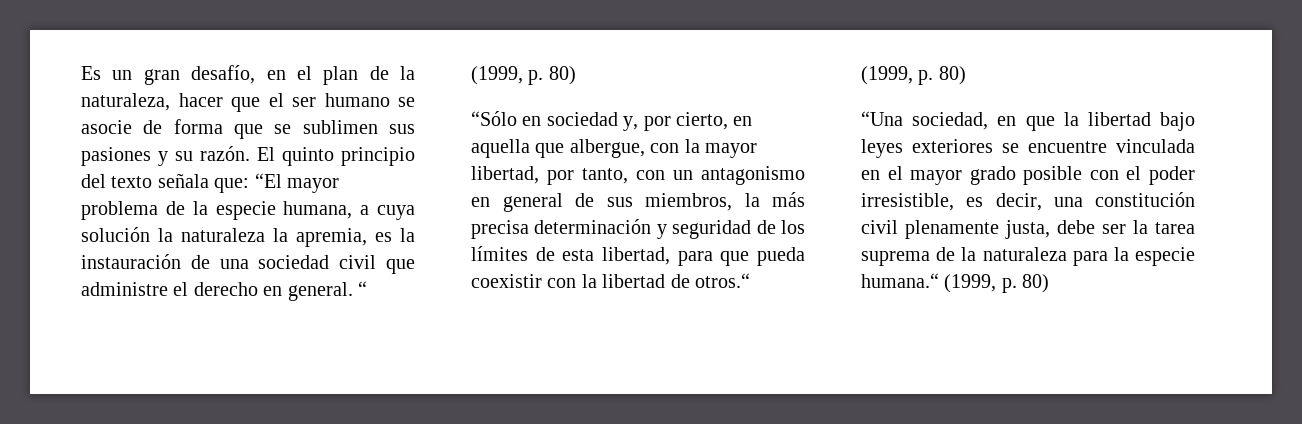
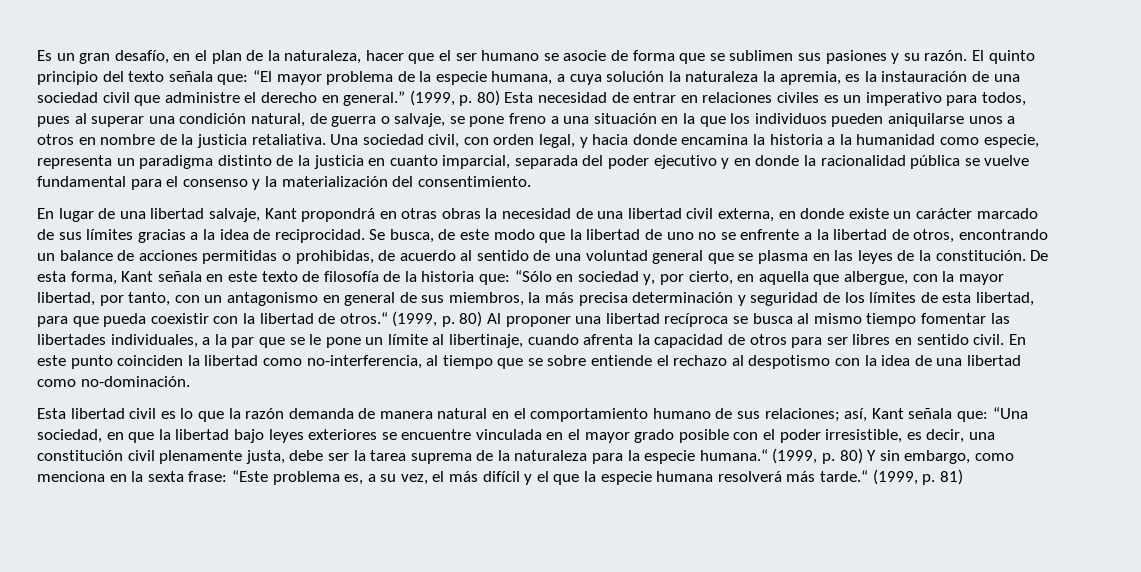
- “El mayor problema de la especie humana, a cuya solución la naturaleza la apremia, es la instauración de una sociedad civil que administre el derecho en general. “ (1999, p. 80)
- “Sólo en sociedad y, por cierto, en aquella que albergue, con la mayor libertad, por tanto, con un antagonismo en general de sus miembros, la más precisa determinación y seguridad de los límites de esta libertad, para que pueda coexistir con la libertad de otros.“ (1999, p. 80)
- “Una sociedad, en que la libertad bajo leyes exteriores se encuentre vinculada en el mayor grado posible con el poder irresistible, es decir, una constitución civil plenamente justa, debe ser la tarea suprema de la naturaleza para la especie humana.“ (1999, p. 80)
+ “El mayor problema de la especie humana, a cuya solución la naturaleza la apremia, es la instauración de una sociedad civil que administre el derecho en general.” (1999, p. 80) Esta necesidad de entrar en relaciones civiles es un imperativo para todos, pues al superar una condición natural, de guerra o salvaje, se pone freno a una situación en la que los individuos pueden aniquilarse unos a otros en nombre de la justicia retaliativa. Una sociedad civil, con orden legal, y hacia donde encamina la historia a la humanidad como especie, representa un paradigma distinto de la justicia en cuanto imparcial, separada del poder ejecutivo y en donde la racionalidad pública se vuelve fundamental para el consenso y la materialización del consentimiento.
+ En lugar de una libertad salvaje, Kant propondrá en otras obras la necesidad de una libertad civil externa, en donde existe un carácter marcado de sus límites gracias a la idea de reciprocidad. Se busca, de este modo que la libertad de uno no se enfrente a la libertad de otros, encontrando un balance de acciones permitidas o prohibidas, de acuerdo al sentido de una voluntad general que se plasma en las leyes de la constitución. De esta forma, Kant señala en este texto de filosofía de la historia que: “Sólo en sociedad y, por cierto, en aquella que albergue, con la mayor libertad, por tanto, con un antagonismo en general de sus miembros, la más precisa determinación y seguridad de los límites de esta libertad, para que pueda coexistir con la libertad de otros.“ (1999, p. 80) Al proponer una libertad recíproca se busca al mismo tiempo fomentar las libertades individuales, a la par que se le pone un límite al libertinaje, cuando afrenta la capacidad de otros para ser libres en sentido civil. En este punto coinciden la libertad como no-interferencia, al tiempo que se sobre entiende el rechazo al despotismo con la idea de una libertad como no-dominación.
+ Esta libertad civil es lo que la razón demanda de manera natural en el comportamiento humano de sus relaciones; así, Kant señala que: “Una sociedad, en que la libertad bajo leyes exteriores se encuentre vinculada en el mayor grado posible con el poder irresistible, es decir, una constitución civil plenamente justa, debe ser la tarea suprema de la naturaleza para la especie humana.“ (1999, p. 80) Y sin embargo, como menciona en la sexta frase: “Este problema es, a su vez, el más difícil y el que la especie humana resolverá más tarde.“ (1999, p. 81)

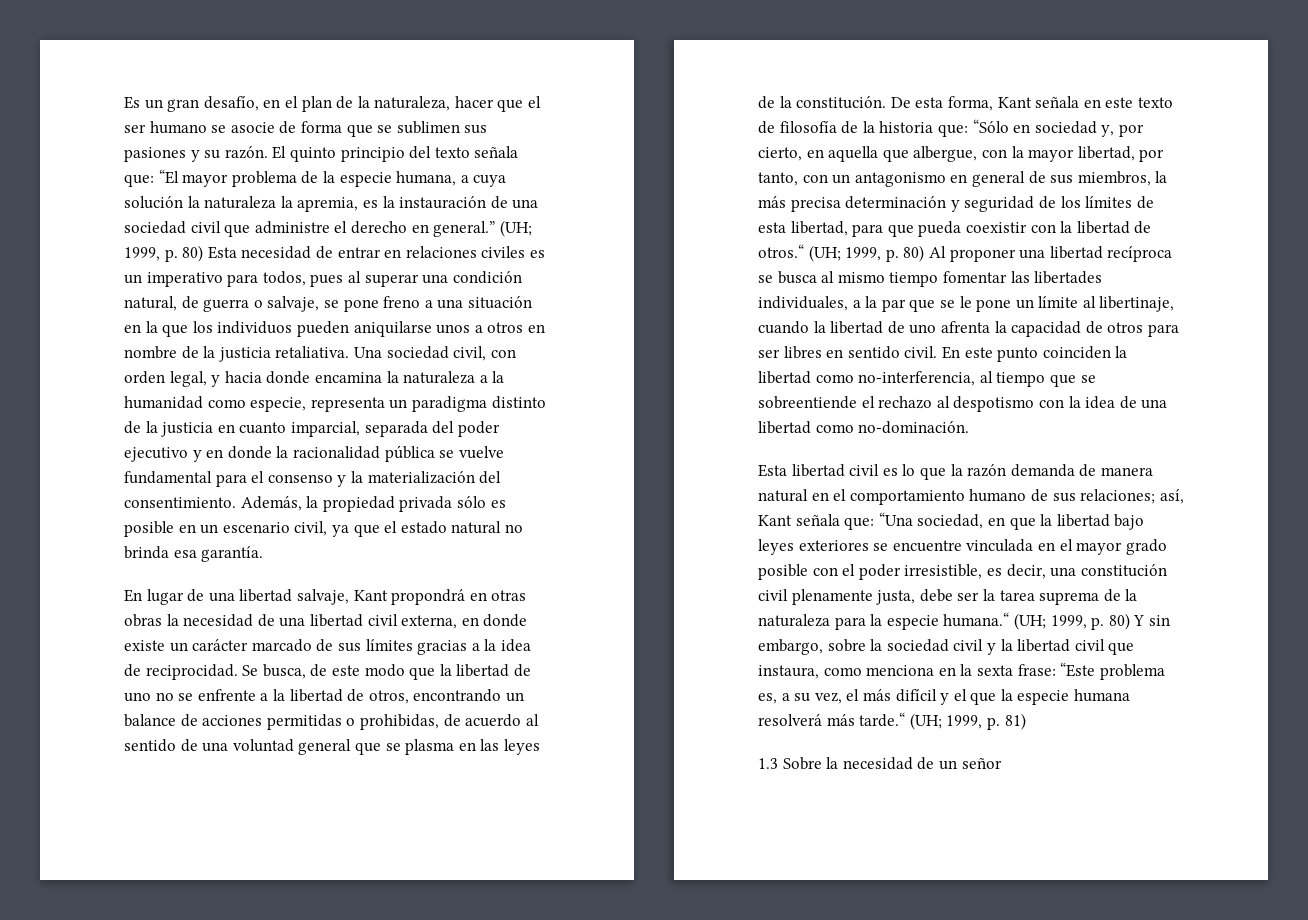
- (1999, p. 80) Esta necesidad de entrar en relaciones civiles es un imperativo para todos, pues al superar una condición natural, de guerra o salvaje, se pone freno a una situación en la que los individuos pueden aniquilarse unos a otros en nombre de la justicia retaliativa.
+ (UH; 1999, p. 80) Esta necesidad de entrar en relaciones civiles es un imperativo para todos, pues al superar una condición natural, de guerra o salvaje, se pone freno a una situación en la que los individuos pueden aniquilarse unos a otros en nombre de la justicia retaliativa.
- Una sociedad civil, con orden legal, y hacia donde encamina la historia a la humanidad como especie, representa un paradigma distinto de la justicia en cuanto imparcial, separada del poder ejecutivo y en donde la racionalidad pública se vuelve fundamental para el consenso y la materialización del consentimiento.
+ Una sociedad civil, con orden legal, y hacia donde encamina la naturaleza a la humanidad como especie, representa un paradigma distinto de la justicia en cuanto imparcial, separada del poder ejecutivo y en donde la racionalidad pública se vuelve fundamental para el consenso y la materialización del consentimiento. Además, la propiedad privada sólo es posible en un escenario civil, ya que el estado natural no brinda esa garantía.
- “Sólo en sociedad y, por cierto, en aquella que albergue, con la mayor libertad, por tanto, con un antagonismo en general de sus miembros, la más precisa determinación y seguridad de los límites de esta libertad, para que pueda coexistir con la libertad de otros.“ (1999, p. 80) Al proponer una libertad recíproca se busca al mismo tiempo fomentar las libertades individuales, a la par que se le pone un límite al libertinaje, cuando afrenta la capacidad de otros para ser libres en sentido civil.
+ “Sólo en sociedad y, por cierto, en aquella que albergue, con la mayor libertad, por tanto, con un antagonismo en general de sus miembros, la más precisa determinación y seguridad de los límites de esta libertad, para que pueda coexistir con la libertad de otros.“ (UH; 1999, p. 80) Al proponer una libertad recíproca se busca al mismo tiempo fomentar las libertades individuales, a la par que se le pone un límite al libertinaje, cuando la libertad de uno afrenta la capacidad de otros para ser libres en sentido civil.
- En este punto coinciden la libertad como no-interferencia, al tiempo que se sobre entiende el rechazo al despotismo con la idea de una libertad como no-dominación.
+ En este punto coinciden la libertad como no-interferencia, al tiempo que se sobreentiende el rechazo al despotismo con la idea de una libertad como no-dominación.
- “Una sociedad, en que la libertad bajo leyes exteriores se encuentre vinculada en el mayor grado posible con el poder irresistible, es decir, una constitución civil plenamente justa, debe ser la tarea suprema de la naturaleza para la especie humana.“ (1999, p. 80) Y sin embargo, como menciona en la sexta frase:
+ “Una sociedad, en que la libertad bajo leyes exteriores se encuentre vinculada en el mayor grado posible con el poder irresistible, es decir, una constitución civil plenamente justa, debe ser la tarea suprema de la naturaleza para la especie humana.“ (UH; 1999, p. 80) Y sin embargo, sobre la sociedad civil y la libertad civil que instaura, como menciona en la sexta frase:
- “Este problema es, a su vez, el más difícil y el que la especie humana resolverá más tarde.“ (1999, p. 81)
+ “Este problema es, a su vez, el más difícil y el que la especie humana resolverá más tarde.“ (UH; 1999, p. 81)
+ 1.3 Sobre la necesidad de un señor

